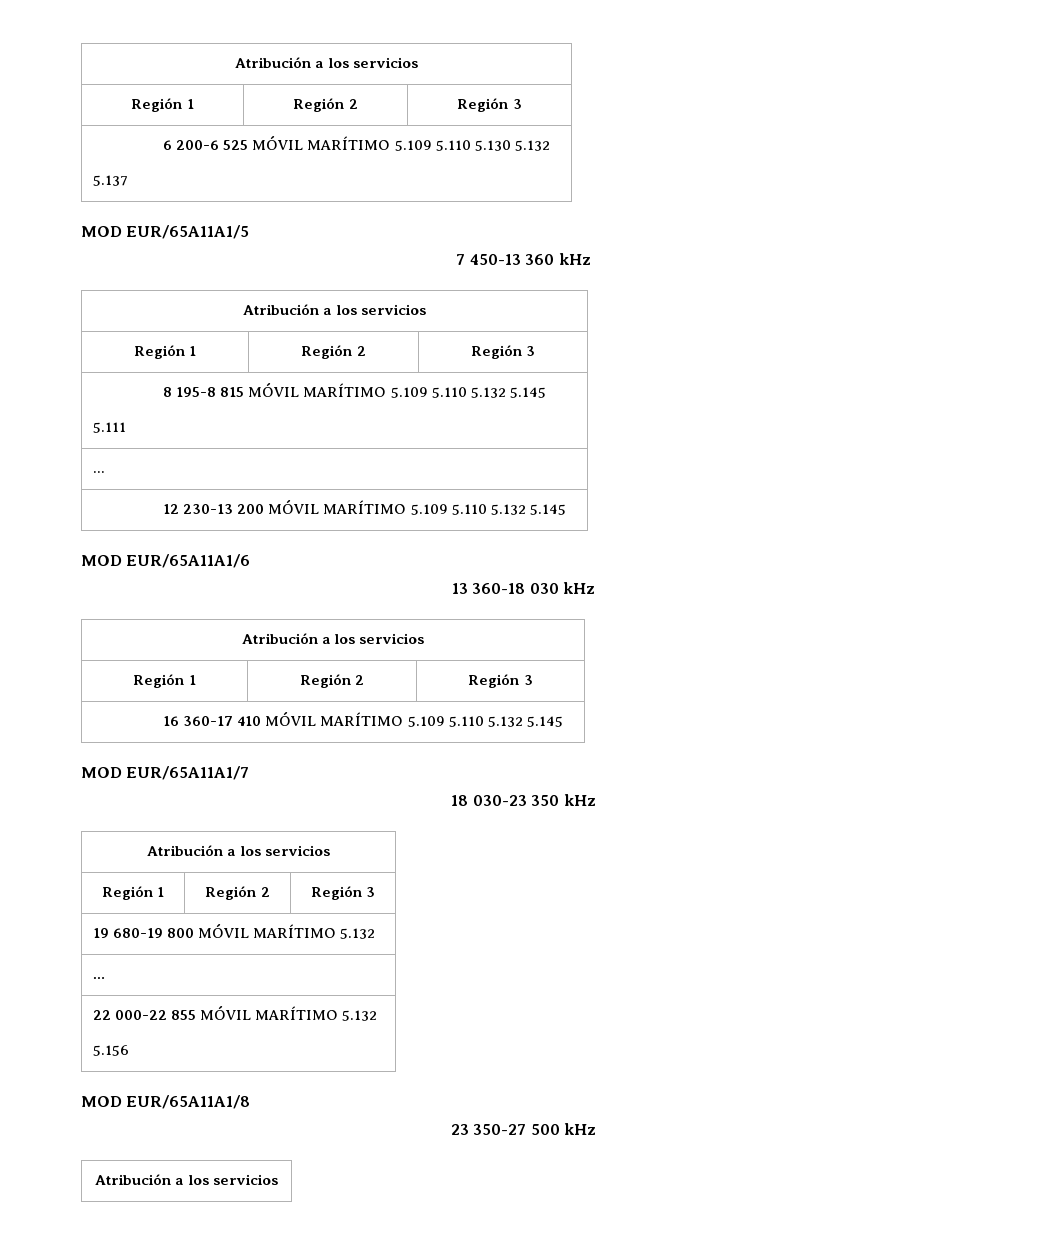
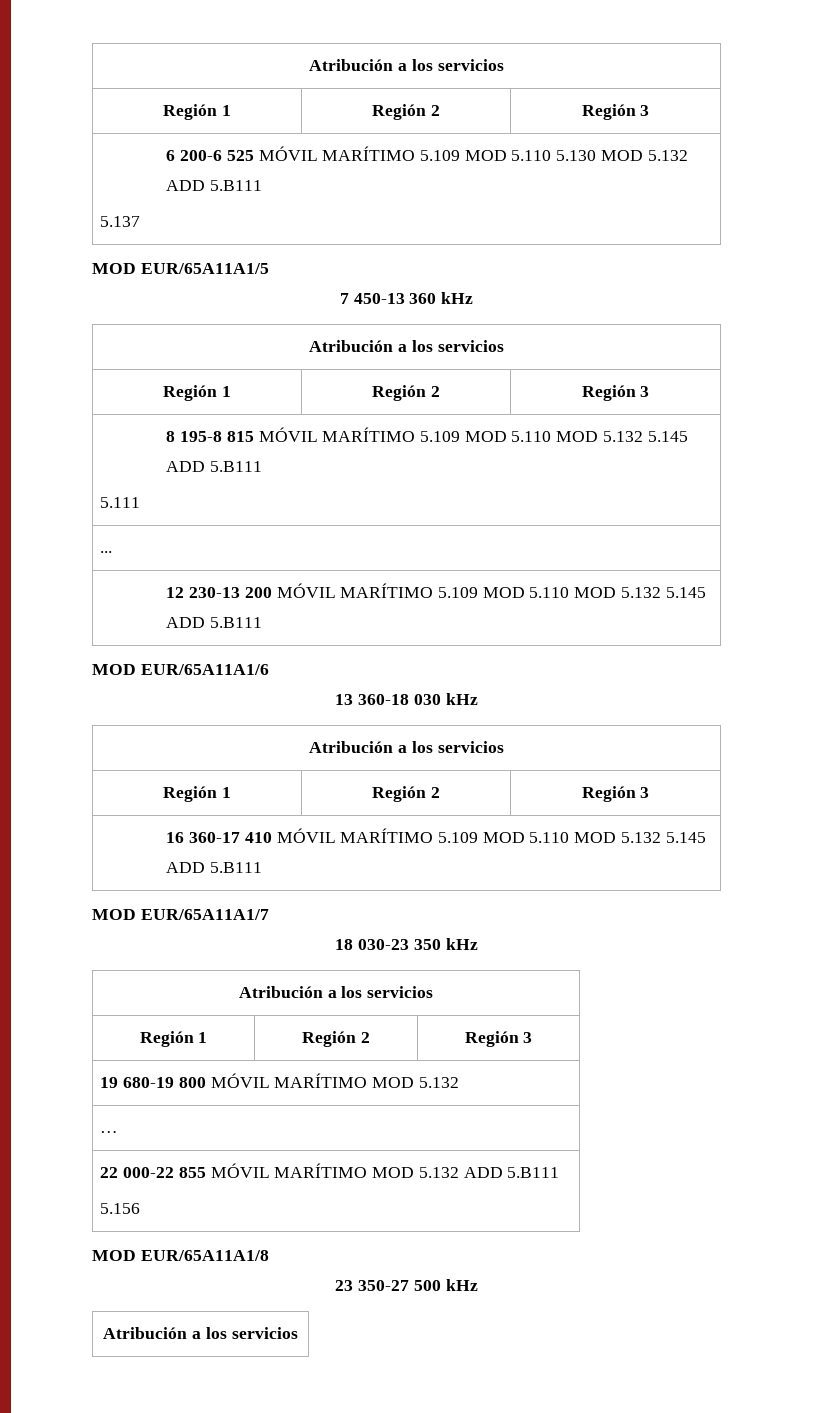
- 6 200-6 525 MÓVIL MARÍTIMO 5.109 5.110 5.130 5.132
+ 6 200-6 525 MÓVIL MARÍTIMO 5.109 MOD 5.110 5.130 MOD 5.132 ADD 5.B111
- 8 195-8 815 MÓVIL MARÍTIMO 5.109 5.110 5.132 5.145
+ 8 195-8 815 MÓVIL MARÍTIMO 5.109 MOD 5.110 MOD 5.132 5.145 ADD 5.B111
- 12 230-13 200 MÓVIL MARÍTIMO 5.109 5.110 5.132 5.145
+ 12 230-13 200 MÓVIL MARÍTIMO 5.109 MOD 5.110 MOD 5.132 5.145 ADD 5.B111
- 16 360-17 410 MÓVIL MARÍTIMO 5.109 5.110 5.132 5.145
+ 16 360-17 410 MÓVIL MARÍTIMO 5.109 MOD 5.110 MOD 5.132 5.145 ADD 5.B111
- 19 680-19 800 MÓVIL MARÍTIMO 5.132
+ 19 680-19 800 MÓVIL MARÍTIMO MOD 5.132
- 22 000-22 855 MÓVIL MARÍTIMO 5.132
+ 22 000-22 855 MÓVIL MARÍTIMO MOD 5.132 ADD 5.B111

